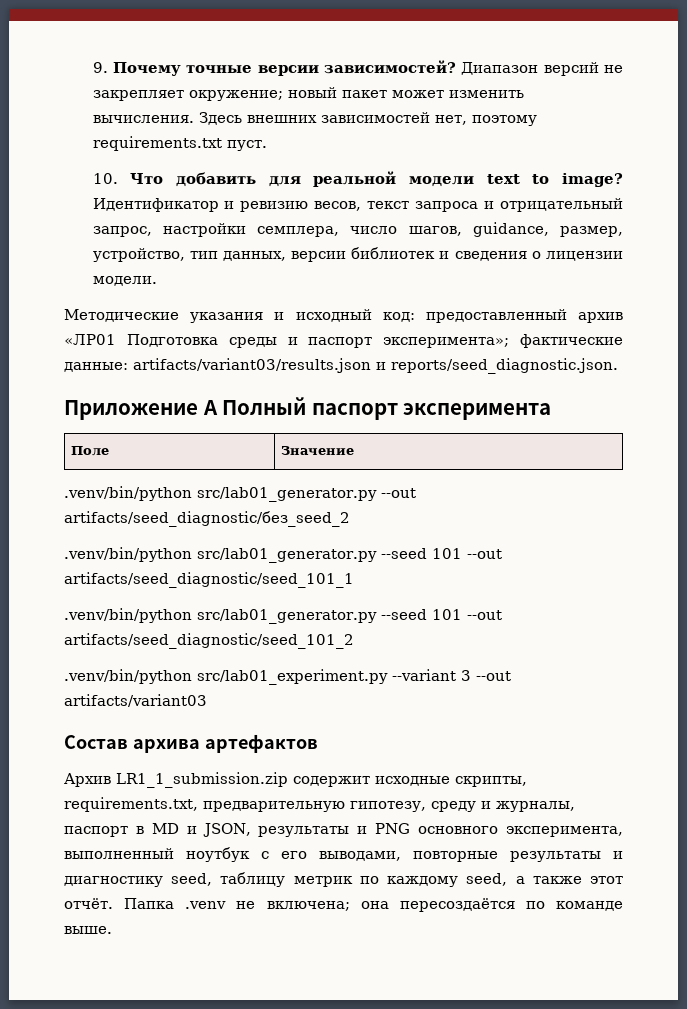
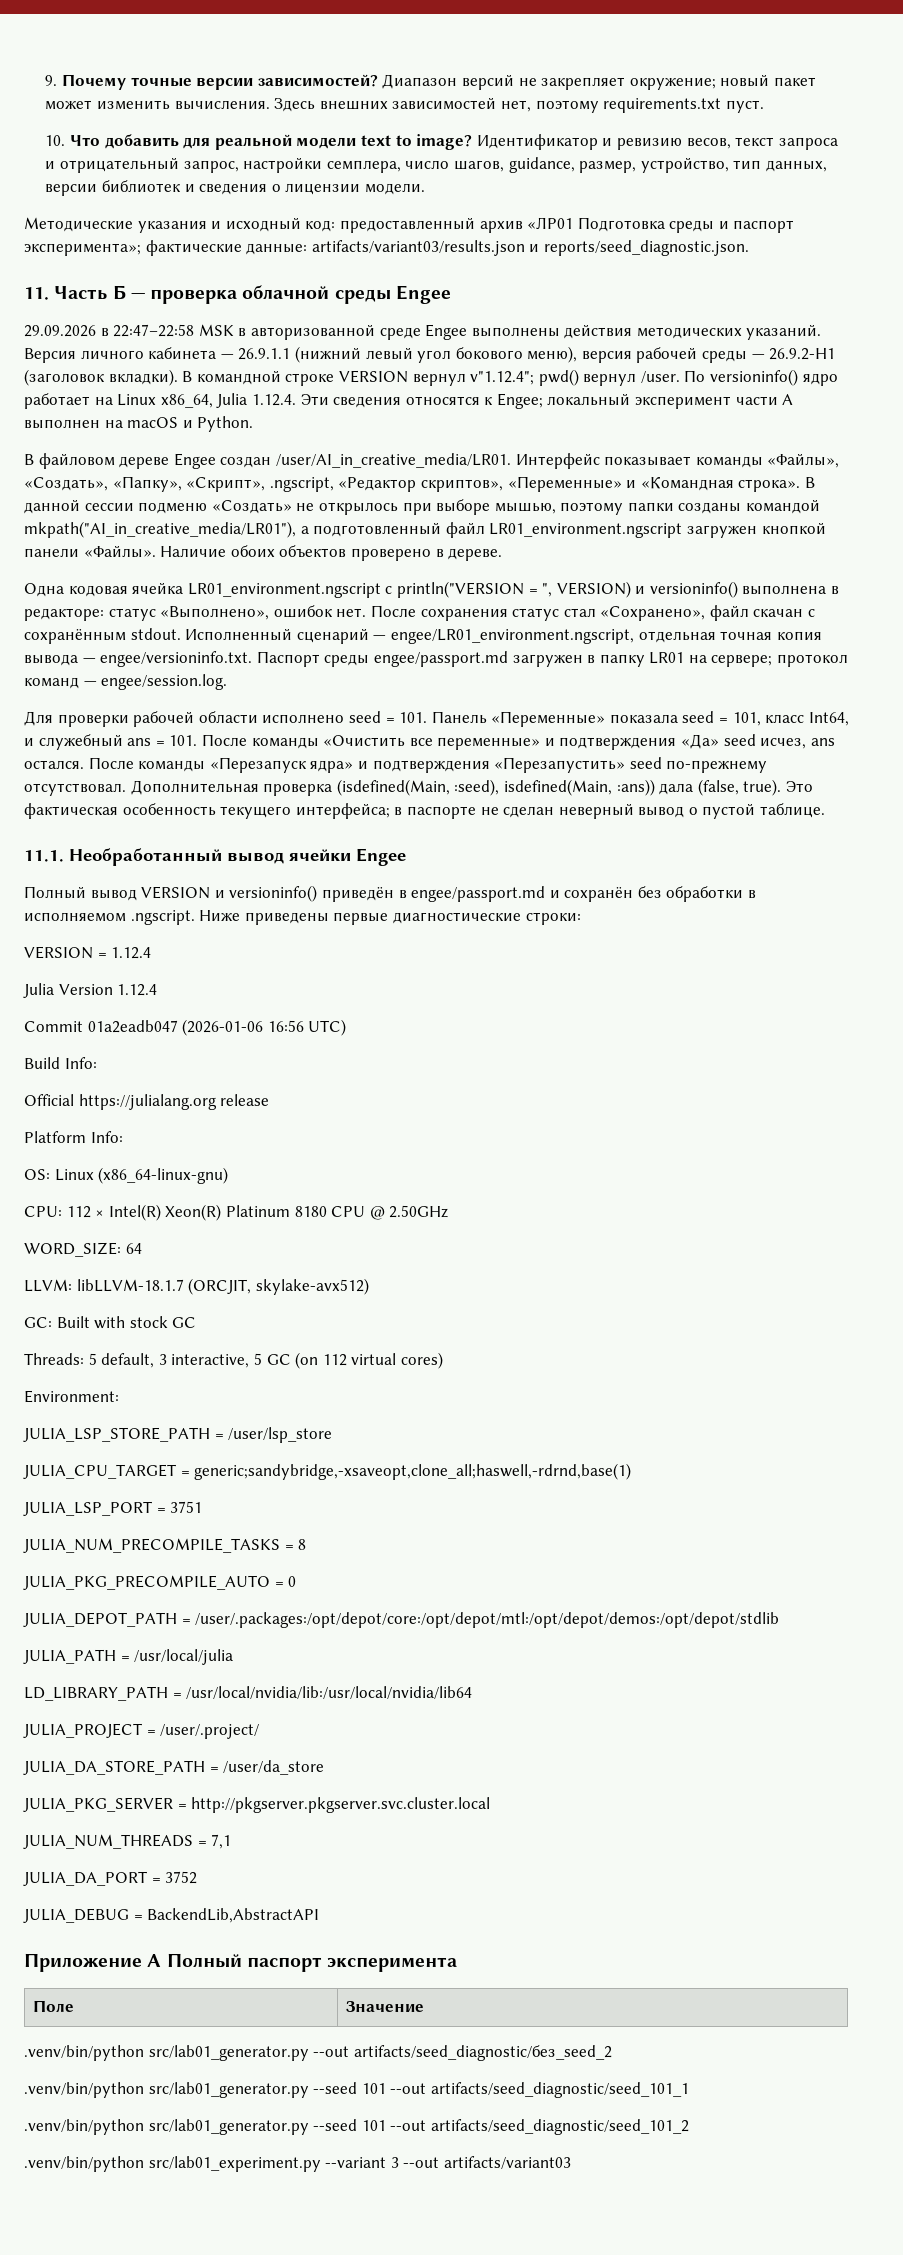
+ 11. Часть Б — проверка облачной среды Engee
+ 29.09.2026 в 22:47–22:58 MSK в авторизованной среде Engee выполнены действия методических указаний. Версия личного кабинета — 26.9.1.1 (нижний левый угол бокового меню), версия рабочей среды — 26.9.2-H1 (заголовок вкладки). В командной строке VERSION вернул v"1.12.4"; pwd() вернул /user. По versioninfo() ядро работает на Linux x86_64, Julia 1.12.4. Эти сведения относятся к Engee; локальный эксперимент части А выполнен на macOS и Python.
+ В файловом дереве Engee создан /user/AI_in_creative_media/LR01. Интерфейс показывает команды «Файлы», «Создать», «Папку», «Скрипт», .ngscript, «Редактор скриптов», «Переменные» и «Командная строка». В данной сессии подменю «Создать» не открылось при выборе мышью, поэтому папки созданы командой mkpath("AI_in_creative_media/LR01"), а подготовленный файл LR01_environment.ngscript загружен кнопкой панели «Файлы». Наличие обоих объектов проверено в дереве.
+ Одна кодовая ячейка LR01_environment.ngscript с println("VERSION = ", VERSION) и versioninfo() выполнена в редакторе: статус «Выполнено», ошибок нет. После сохранения статус стал «Сохранено», файл скачан с сохранённым stdout. Исполненный сценарий — engee/LR01_environment.ngscript, отдельная точная копия вывода — engee/versioninfo.txt. Паспорт среды engee/passport.md загружен в папку LR01 на сервере; протокол команд — engee/session.log.
+ Для проверки рабочей области исполнено seed = 101. Панель «Переменные» показала seed = 101, класс Int64, и служебный ans = 101. После команды «Очистить все переменные» и подтверждения «Да» seed исчез, ans остался. После команды «Перезапуск ядра» и подтверждения «Перезапустить» seed по-прежнему отсутствовал. Дополнительная проверка (isdefined(Main, :seed), isdefined(Main, :ans)) дала (false, true). Это фактическая особенность текущего интерфейса; в паспорте не сделан неверный вывод о пустой таблице.
+ 11.1. Необработанный вывод ячейки Engee
+ Полный вывод VERSION и versioninfo() приведён в engee/passport.md и сохранён без обработки в исполняемом .ngscript. Ниже приведены первые диагностические строки:
+ VERSION = 1.12.4
+ Julia Version 1.12.4
+ Commit 01a2eadb047 (2026-01-06 16:56 UTC)
+ Build Info:
+ Official https://julialang.org release
+ Platform Info:
+ OS: Linux (x86_64-linux-gnu)
+ CPU: 112 × Intel(R) Xeon(R) Platinum 8180 CPU @ 2.50GHz
+ WORD_SIZE: 64
+ LLVM: libLLVM-18.1.7 (ORCJIT, skylake-avx512)
+ GC: Built with stock GC
+ Threads: 5 default, 3 interactive, 5 GC (on 112 virtual cores)
+ Environment:
+ JULIA_LSP_STORE_PATH = /user/lsp_store
+ JULIA_CPU_TARGET = generic;sandybridge,-xsaveopt,clone_all;haswell,-rdrnd,base(1)
+ JULIA_LSP_PORT = 3751
+ JULIA_NUM_PRECOMPILE_TASKS = 8
+ JULIA_PKG_PRECOMPILE_AUTO = 0
+ JULIA_DEPOT_PATH = /user/.packages:/opt/depot/core:/opt/depot/mtl:/opt/depot/demos:/opt/depot/stdlib
+ JULIA_PATH = /usr/local/julia
+ LD_LIBRARY_PATH = /usr/local/nvidia/lib:/usr/local/nvidia/lib64
+ JULIA_PROJECT = /user/.project/
+ JULIA_DA_STORE_PATH = /user/da_store
+ JULIA_PKG_SERVER = http://pkgserver.pkgserver.svc.cluster.local
+ JULIA_NUM_THREADS = 7,1
+ JULIA_DA_PORT = 3752
+ JULIA_DEBUG = BackendLib,AbstractAPI
- Состав архива артефактов
- Архив LR1_1_submission.zip содержит исходные скрипты, requirements.txt, предварительную гипотезу, среду и журналы, паспорт в MD и JSON, результаты и PNG основного эксперимента, выполненный ноутбук с его выводами, повторные результаты и диагностику seed, таблицу метрик по каждому seed, а также этот отчёт. Папка .venv не включена; она пересоздаётся по команде выше.

